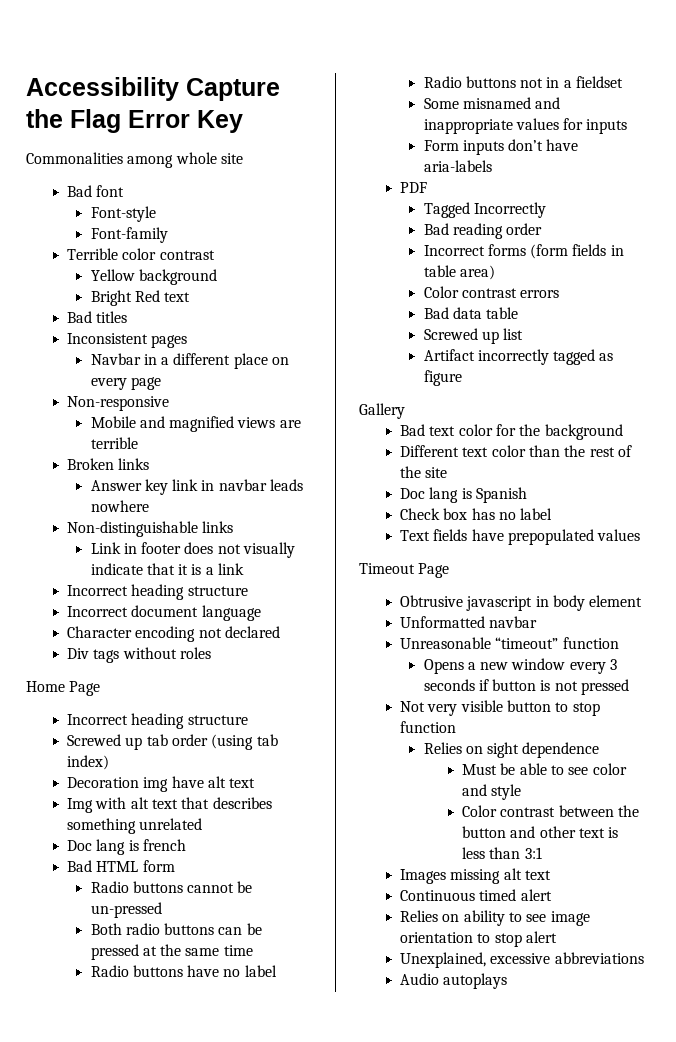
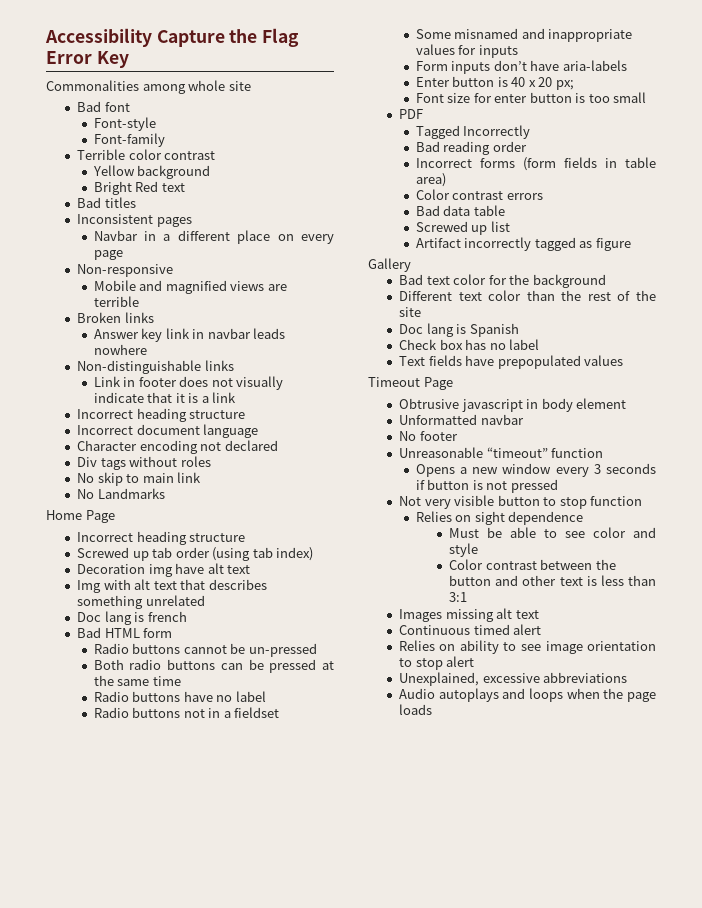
+ No skip to main link
+ No Landmarks
+ Enter button is 40 x 20 px;
+ Font size for enter button is too small
+ No footer
- Audio autoplays
+ Audio autoplays and loops when the page loads

